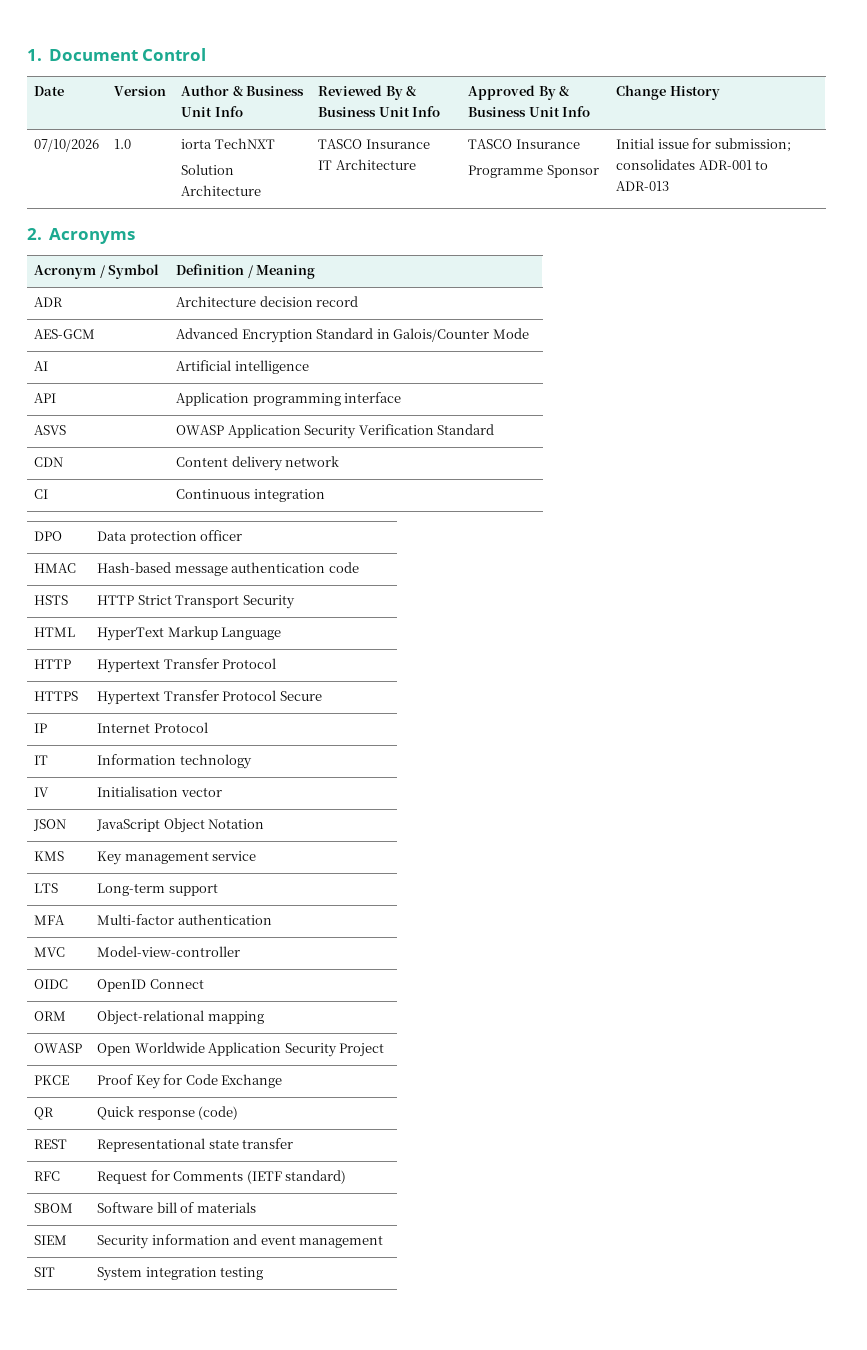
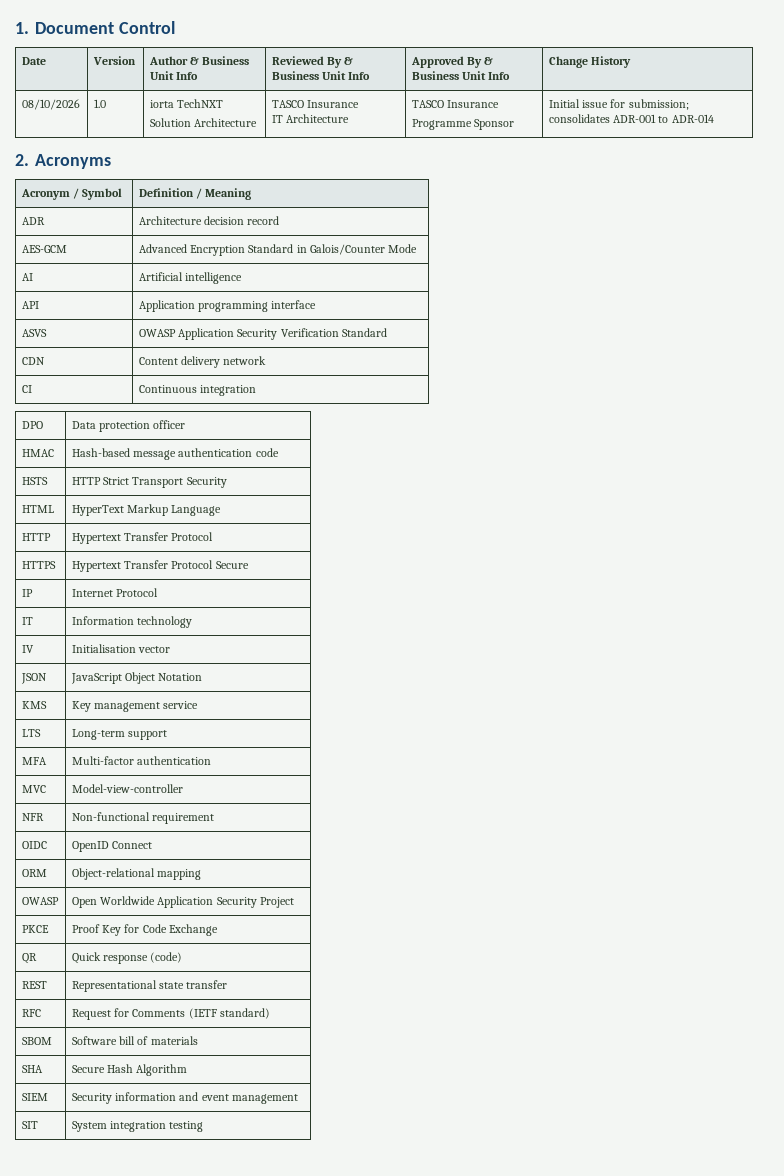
- 07/10/2026 | 1.0 | iorta TechNXT
+ 08/10/2026 | 1.0 | iorta TechNXT
  Solution Architecture | TASCO Insurance
  IT Architecture | TASCO Insurance
- Programme Sponsor | Initial issue for submission; consolidates ADR-001 to ADR-013
+ Programme Sponsor | Initial issue for submission; consolidates ADR-001 to ADR-014
+ NFR | Non-functional requirement
+ SHA | Secure Hash Algorithm

